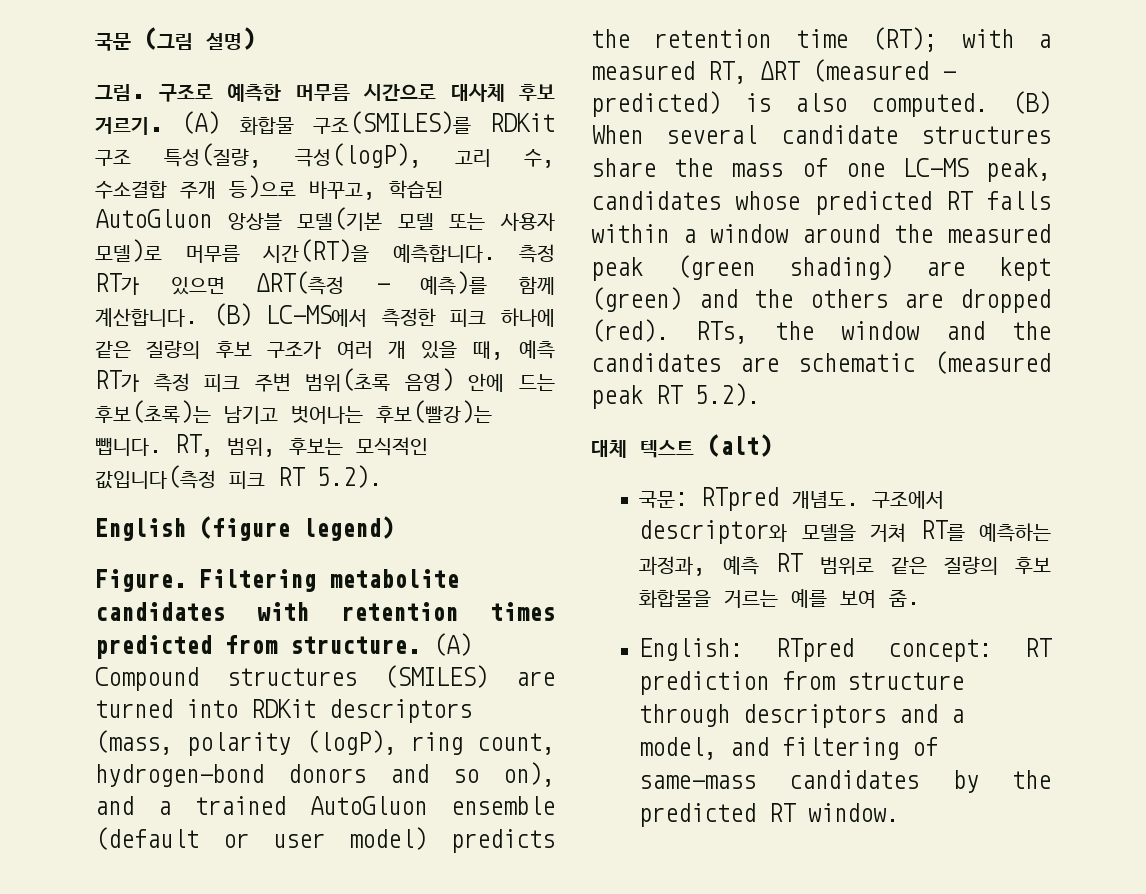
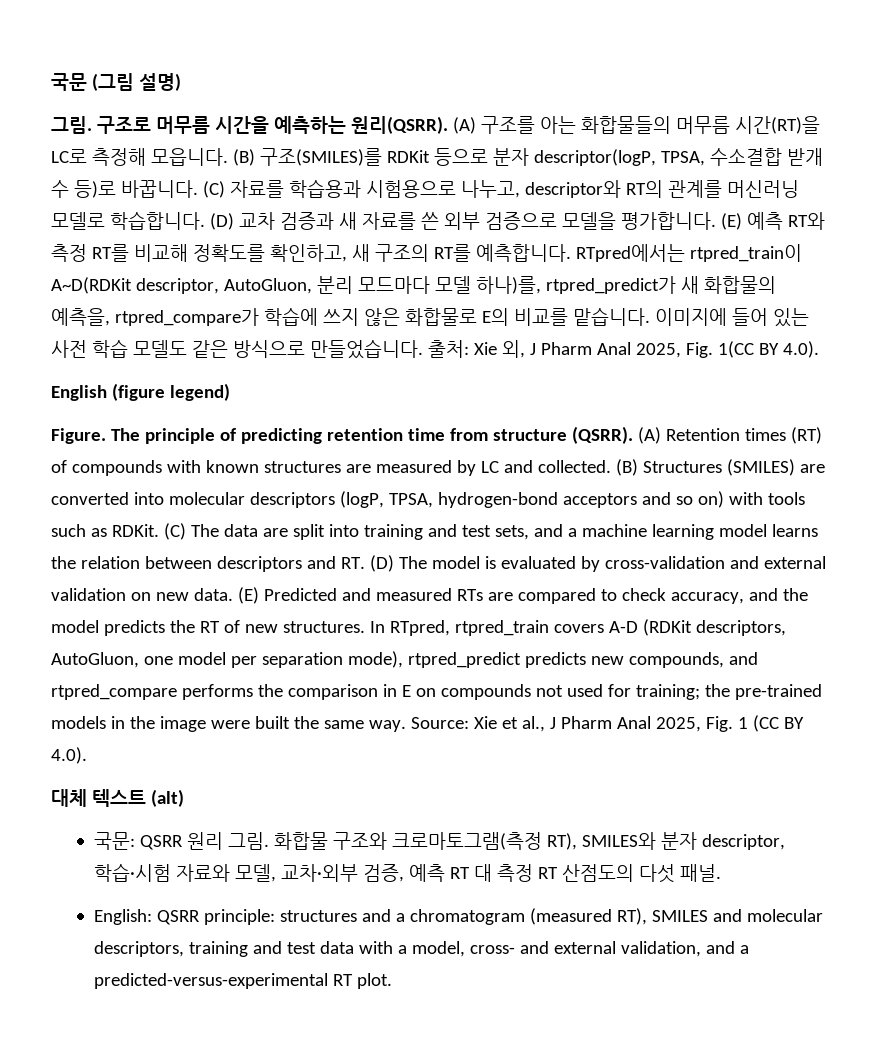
- 구조로 예측한 머무름 시간으로 대사체 후보 거르기. (A) 화합물 구조(SMILES)를 RDKit 구조 특성(질량, 극성(logP), 고리 수, 수소결합 주개 등)으로 바꾸고, 학습된 AutoGluon 앙상블 모델(기본 모델 또는 사용자 모델)로 머무름 시간(RT)을 예측합니다. 측정 RT가 있으면 ΔRT(측정 - 예측)를 함께 계산합니다. (B) LC-MS에서 측정한 피크 하나에 같은 질량의 후보 구조가 여러 개 있을 때, 예측 RT가 측정 피크 주변 범위(초록 음영) 안에 드는 후보(초록)는 남기고 벗어나는 후보(빨강)는 뺍니다. RT, 범위, 후보는 모식적인 값입니다(측정 피크 RT 5.2).
+ 구조로 머무름 시간을 예측하는 원리(QSRR). (A) 구조를 아는 화합물들의 머무름 시간(RT)을 LC로 측정해 모읍니다. (B) 구조(SMILES)를 RDKit 등으로 분자 descriptor(logP, TPSA, 수소결합 받개 수 등)로 바꿉니다. (C) 자료를 학습용과 시험용으로 나누고, descriptor와 RT의 관계를 머신러닝 모델로 학습합니다. (D) 교차 검증과 새 자료를 쓴 외부 검증으로 모델을 평가합니다. (E) 예측 RT와 측정 RT를 비교해 정확도를 확인하고, 새 구조의 RT를 예측합니다. RTpred에서는 rtpred_train이 A~D(RDKit descriptor, AutoGluon, 분리 모드마다 모델 하나)를, rtpred_predict가 새 화합물의 예측을, rtpred_compare가 학습에 쓰지 않은 화합물로 E의 비교를 맡습니다. 이미지에 들어 있는 사전 학습 모델도 같은 방식으로 만들었습니다. 출처: Xie 외, J Pharm Anal 2025, Fig. 1(CC BY 4.0).
  English (figure legend)
- Figure. Filtering metabolite candidates with retention times predicted from structure. (A) Compound structures (SMILES) are turned into RDKit descriptors (mass, polarity (logP), ring count, hydrogen-bond donors and so on), and a trained AutoGluon ensemble (default or user model) predicts the retention time (RT); with a measured RT, ΔRT (measured - predicted) is also computed. (B) When several candidate structures share the mass of one LC-MS peak, candidates whose predicted RT falls within a window around the measured peak (green shading) are kept (green) and the others are dropped (red). RTs, the window and the candidates are schematic (measured peak RT 5.2).
+ Figure. The principle of predicting retention time from structure (QSRR). (A) Retention times (RT) of compounds with known structures are measured by LC and collected. (B) Structures (SMILES) are converted into molecular descriptors (logP, TPSA, hydrogen-bond acceptors and so on) with tools such as RDKit. (C) The data are split into training and test sets, and a machine learning model learns the relation between descriptors and RT. (D) The model is evaluated by cross-validation and external validation on new data. (E) Predicted and measured RTs are compared to check accuracy, and the model predicts the RT of new structures. In RTpred, rtpred_train covers A-D (RDKit descriptors, AutoGluon, one model per separation mode), rtpred_predict predicts new compounds, and rtpred_compare performs the comparison in E on compounds not used for training; the pre-trained models in the image were built the same way. Source: Xie et al., J Pharm Anal 2025, Fig. 1 (CC BY 4.0).
  대체 텍스트 (alt)
- 국문: RTpred 개념도. 구조에서 descriptor와 모델을 거쳐 RT를 예측하는 과정과, 예측 RT 범위로 같은 질량의 후보 화합물을 거르는 예를 보여 줌.
- English: RTpred concept: RT prediction from structure through descriptors and a model, and filtering of same-mass candidates by the predicted RT window.
+ 국문: QSRR 원리 그림. 화합물 구조와 크로마토그램(측정 RT), SMILES와 분자 descriptor, 학습·시험 자료와 모델, 교차·외부 검증, 예측 RT 대 측정 RT 산점도의 다섯 패널.
+ English: QSRR principle: structures and a chromatogram (measured RT), SMILES and molecular descriptors, training and test data with a model, cross- and external validation, and a predicted-versus-experimental RT plot.

